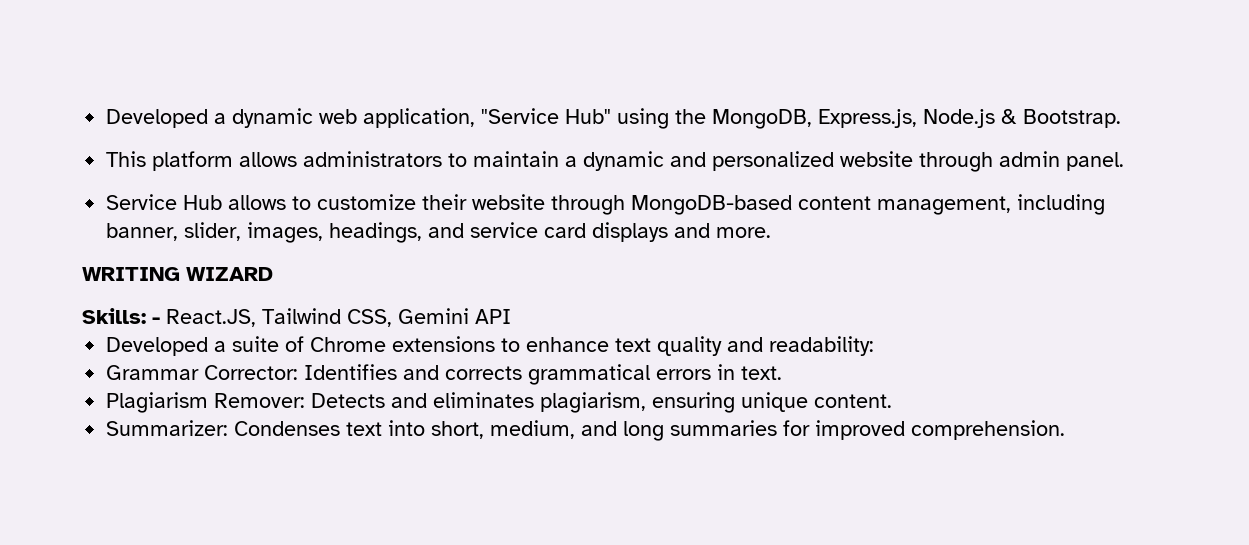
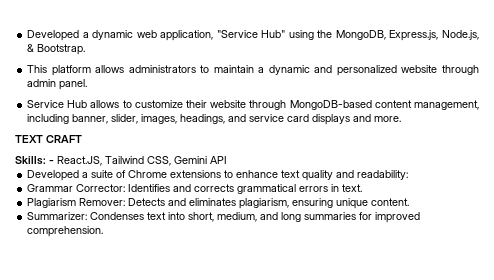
- Developed a dynamic web application, "Service Hub" using the MongoDB, Express.js, Node.js & Bootstrap.
+ Developed a dynamic web application, "Service Hub" using the MongoDB, Express.js, Node.js, & Bootstrap.
- WRITING WIZARD
+ TEXT CRAFT

